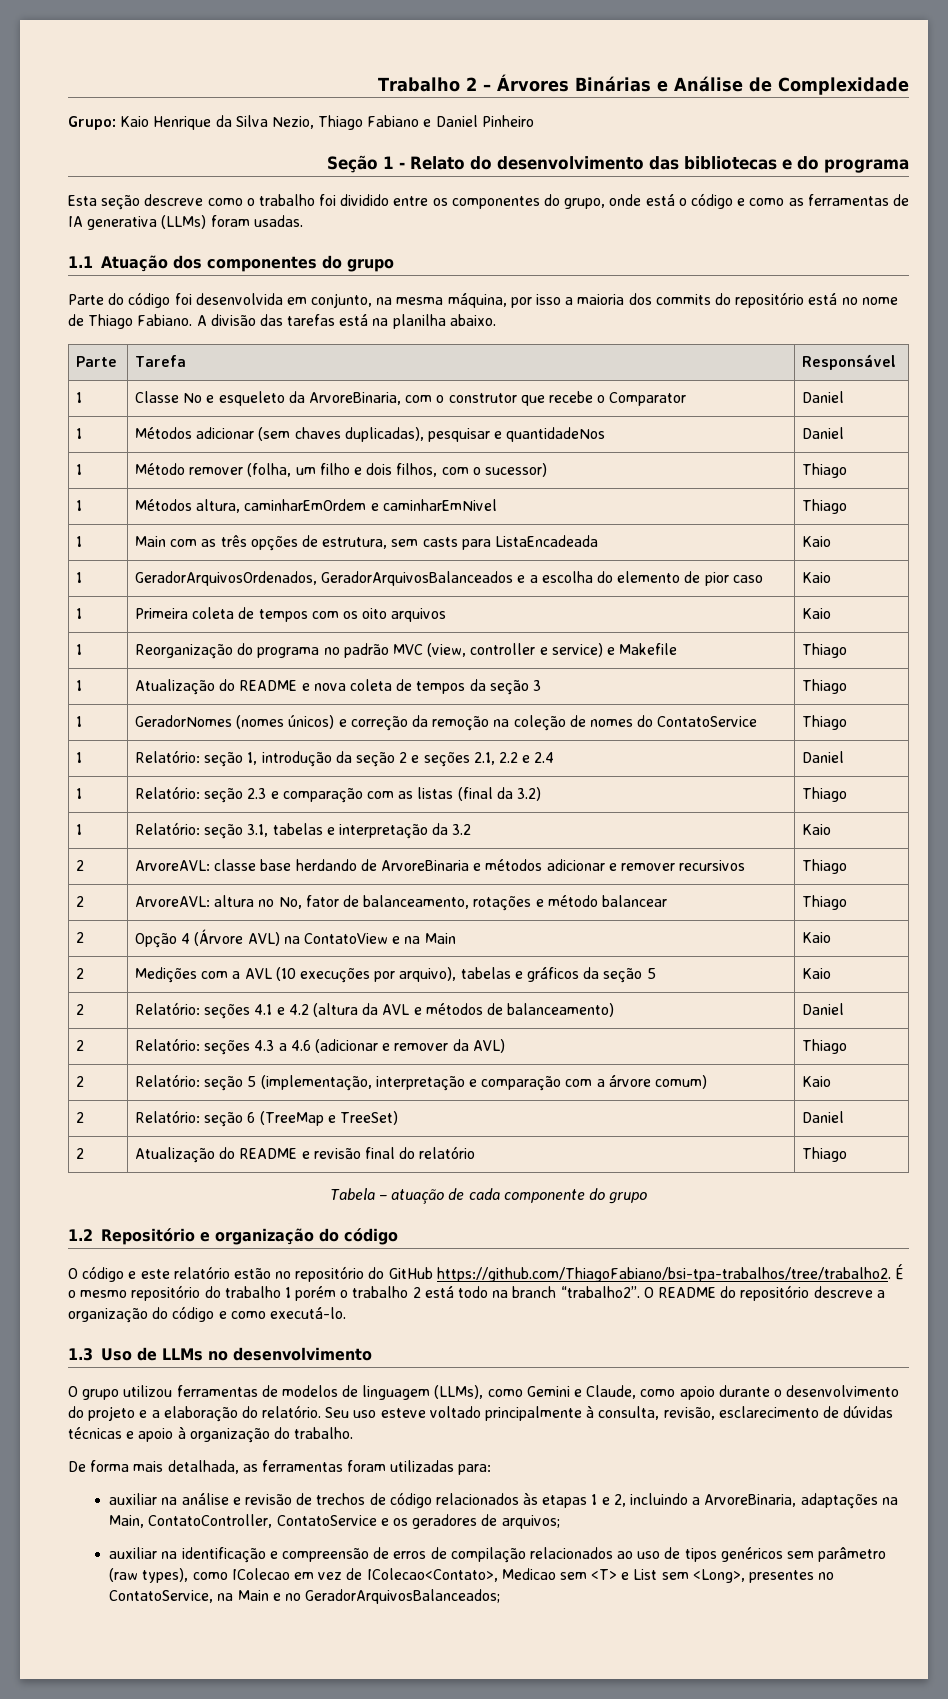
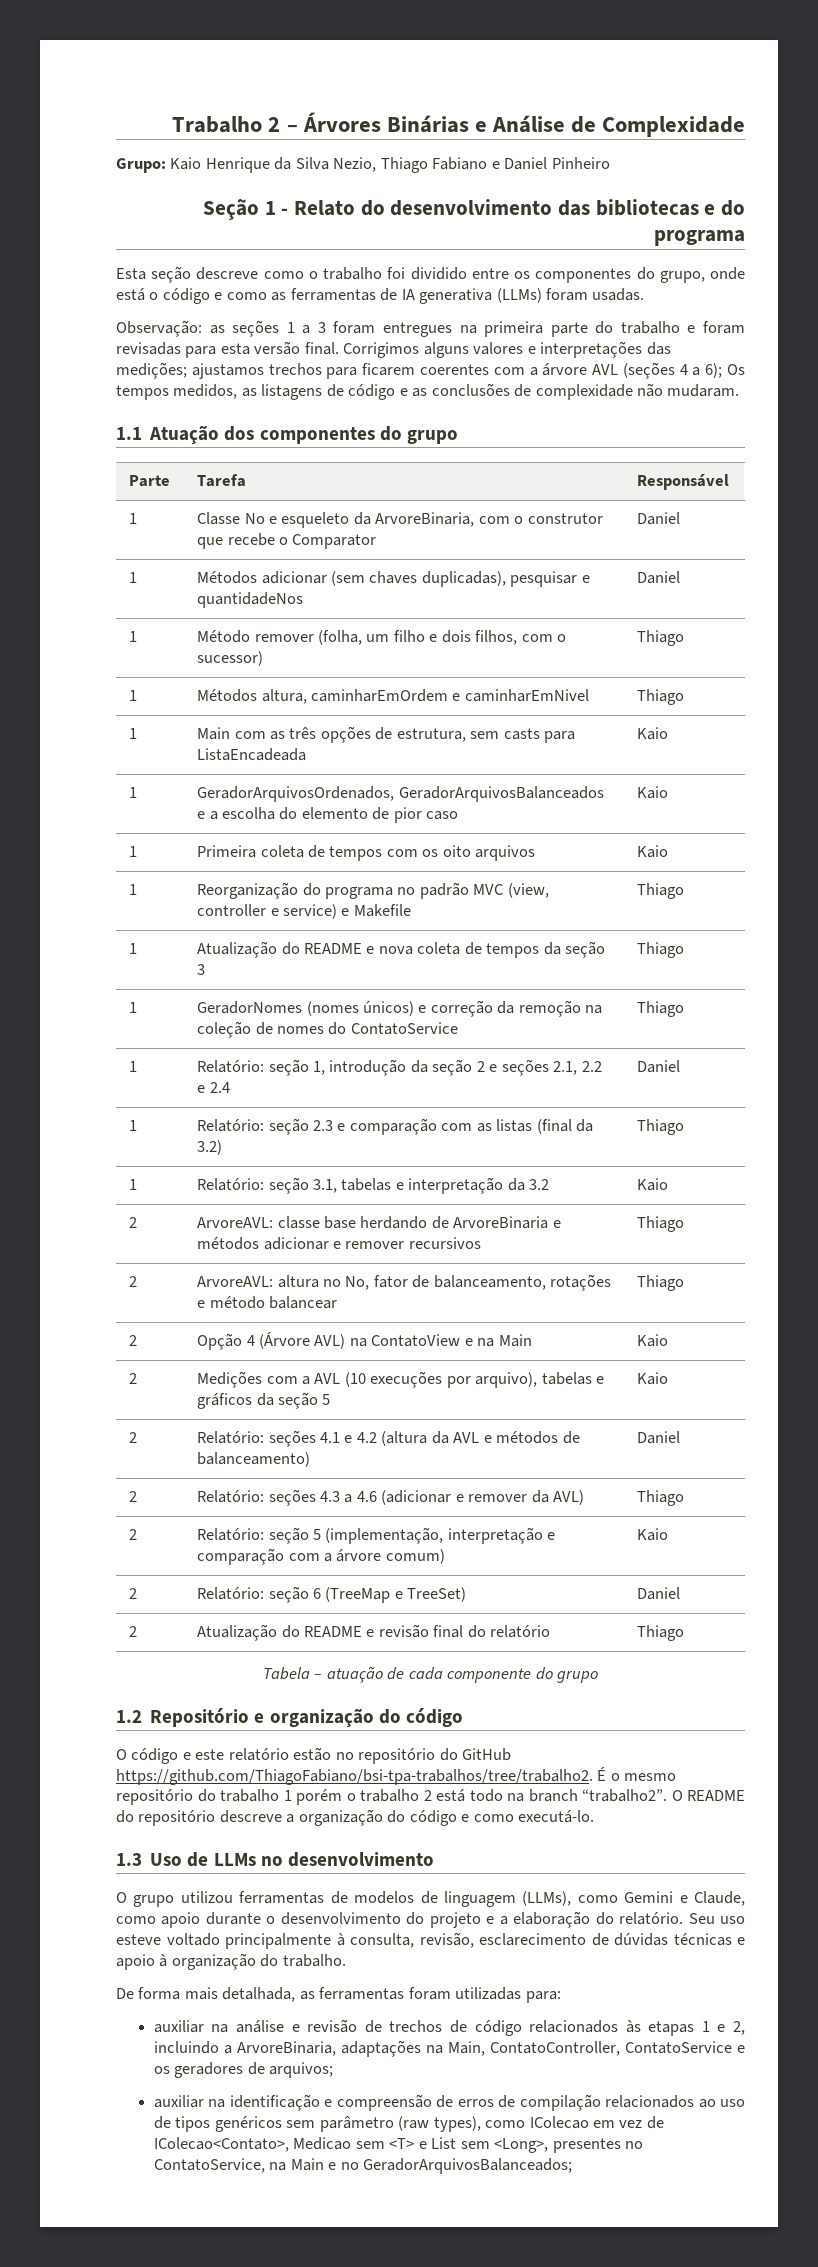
+ Observação: as seções 1 a 3 foram entregues na primeira parte do trabalho e foram revisadas para esta versão final. Corrigimos alguns valores e interpretações das medições; ajustamos trechos para ficarem coerentes com a árvore AVL (seções 4 a 6); Os tempos medidos, as listagens de código e as conclusões de complexidade não mudaram.
- Parte do código foi desenvolvida em conjunto, na mesma máquina, por isso a maioria dos commits do repositório está no nome de Thiago Fabiano. A divisão das tarefas está na planilha abaixo.

